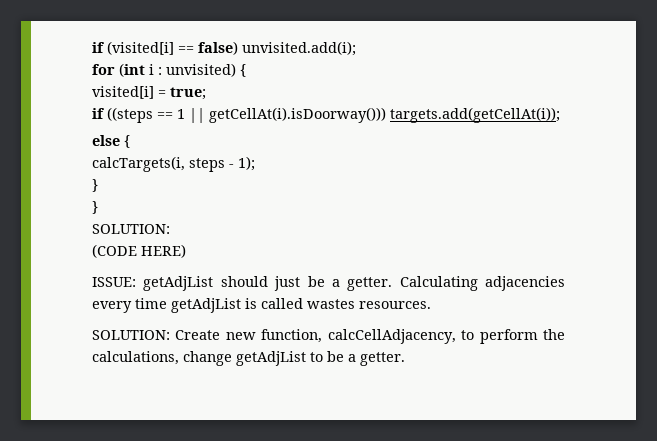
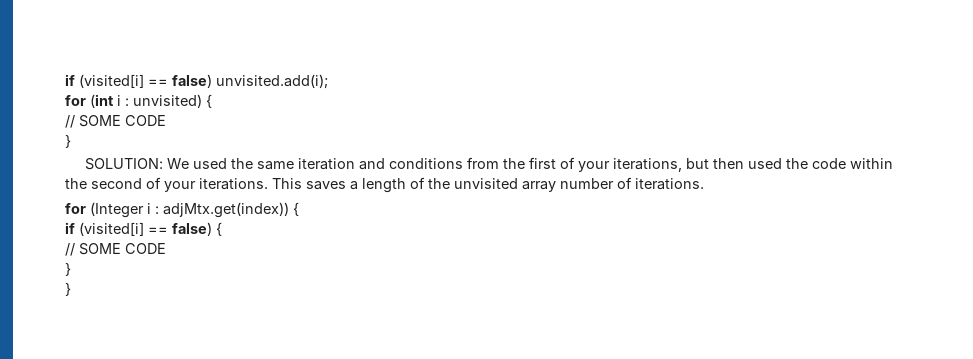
  for (int i : unvisited) {
- visited[i] = true;
- if ((steps == 1 || getCellAt(i).isDoorway())) targets.add(getCellAt(i));
- else {
- calcTargets(i, steps - 1);
+ // SOME CODE
+ }
+ SOLUTION: We used the same iteration and conditions from the first of your iterations, but then used the code within the second of your iterations. This saves a length of the unvisited array number of iterations.
+ for (Integer i : adjMtx.get(index)) {
+ if (visited[i] == false) {
+ // SOME CODE
  }
  }
- SOLUTION:
- (CODE HERE)
- ISSUE: getAdjList should just be a getter. Calculating adjacencies every time getAdjList is called wastes resources.
- SOLUTION: Create new function, calcCellAdjacency, to perform the calculations, change getAdjList to be a getter.

